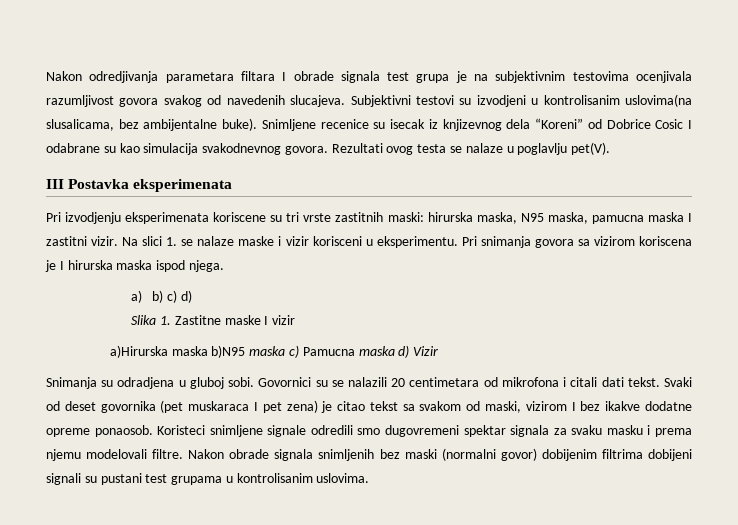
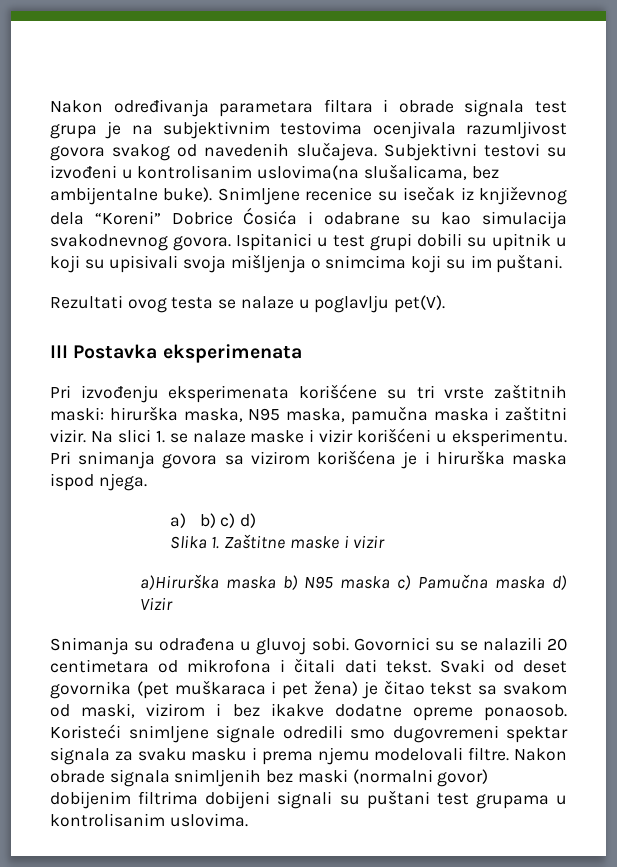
- Nakon odredjivanja parametara filtara I obrade signala test grupa je na subjektivnim testovima ocenjivala razumljivost govora svakog od navedenih slucajeva.
+ Nakon određivanja parametara filtara i obrade signala test grupa je na subjektivnim testovima ocenjivala razumljivost govora svakog od navedenih slučajeva.
- Subjektivni testovi su izvodjeni u kontrolisanim uslovima(na slusalicama, bez ambijentalne buke).
+ Subjektivni testovi su izvođeni u kontrolisanim uslovima(na slušalicama, bez ambijentalne buke).
- Snimljene recenice su isecak iz knjizevnog dela “Koreni” od Dobrice Cosic I odabrane su kao simulacija svakodnevnog govora. Rezultati ovog testa se nalaze u poglavlju pet(V).
+ Snimljene recenice su isečak iz književnog dela “Koreni” Dobrice Ćosića i odabrane su kao simulacija svakodnevnog govora. Ispitanici u test grupi dobili su upitnik u koji su upisivali svoja mišljenja o snimcima koji su im puštani.
+ Rezultati ovog testa se nalaze u poglavlju pet(V).
- Pri izvodjenju eksperimenata koriscene su tri vrste zastitnih maski: hirurska maska, N95 maska, pamucna maska I zastitni vizir.
+ Pri izvođenju eksperimenata korišćene su tri vrste zaštitnih maski: hirurška maska, N95 maska, pamučna maska i zaštitni vizir.
- Na slici 1. se nalaze maske i vizir korisceni u eksperimentu.
+ Na slici 1. se nalaze maske i vizir korišćeni u eksperimentu.
- Pri snimanja govora sa vizirom koriscena je I hirurska maska ispod njega.
+ Pri snimanja govora sa vizirom korišćena je i hirurška maska ispod njega.
- Slika 1. Zastitne maske I vizir
- a)Hirurska maska b)N95 maska c) Pamucna maska d) Vizir
+ Slika 1. Zaštitne maske i vizir
+ a)Hirurška maska b) N95 maska c) Pamučna maska d) Vizir
- Snimanja su odradjena u gluboj sobi.
+ Snimanja su odrađena u gluvoj sobi.
- Govornici su se nalazili 20 centimetara od mikrofona i citali dati tekst.
+ Govornici su se nalazili 20 centimetara od mikrofona i čitali dati tekst.
- Svaki od deset govornika (pet muskaraca I pet zena) je citao tekst sa svakom od maski, vizirom I bez ikakve dodatne opreme ponaosob.
+ Svaki od deset govornika (pet muškaraca i pet žena) je čitao tekst sa svakom od maski, vizirom i bez ikakve dodatne opreme ponaosob.
- Koristeci snimljene signale odredili smo dugovremeni spektar signala za svaku masku i prema njemu modelovali filtre.
+ Koristeći snimljene signale odredili smo dugovremeni spektar signala za svaku masku i prema njemu modelovali filtre.
- Nakon obrade signala snimljenih bez maski (normalni govor) dobijenim filtrima dobijeni signali su pustani test grupama u kontrolisanim uslovima.
+ Nakon obrade signala snimljenih bez maski (normalni govor) dobijenim filtrima dobijeni signali su puštani test grupama u kontrolisanim uslovima.

